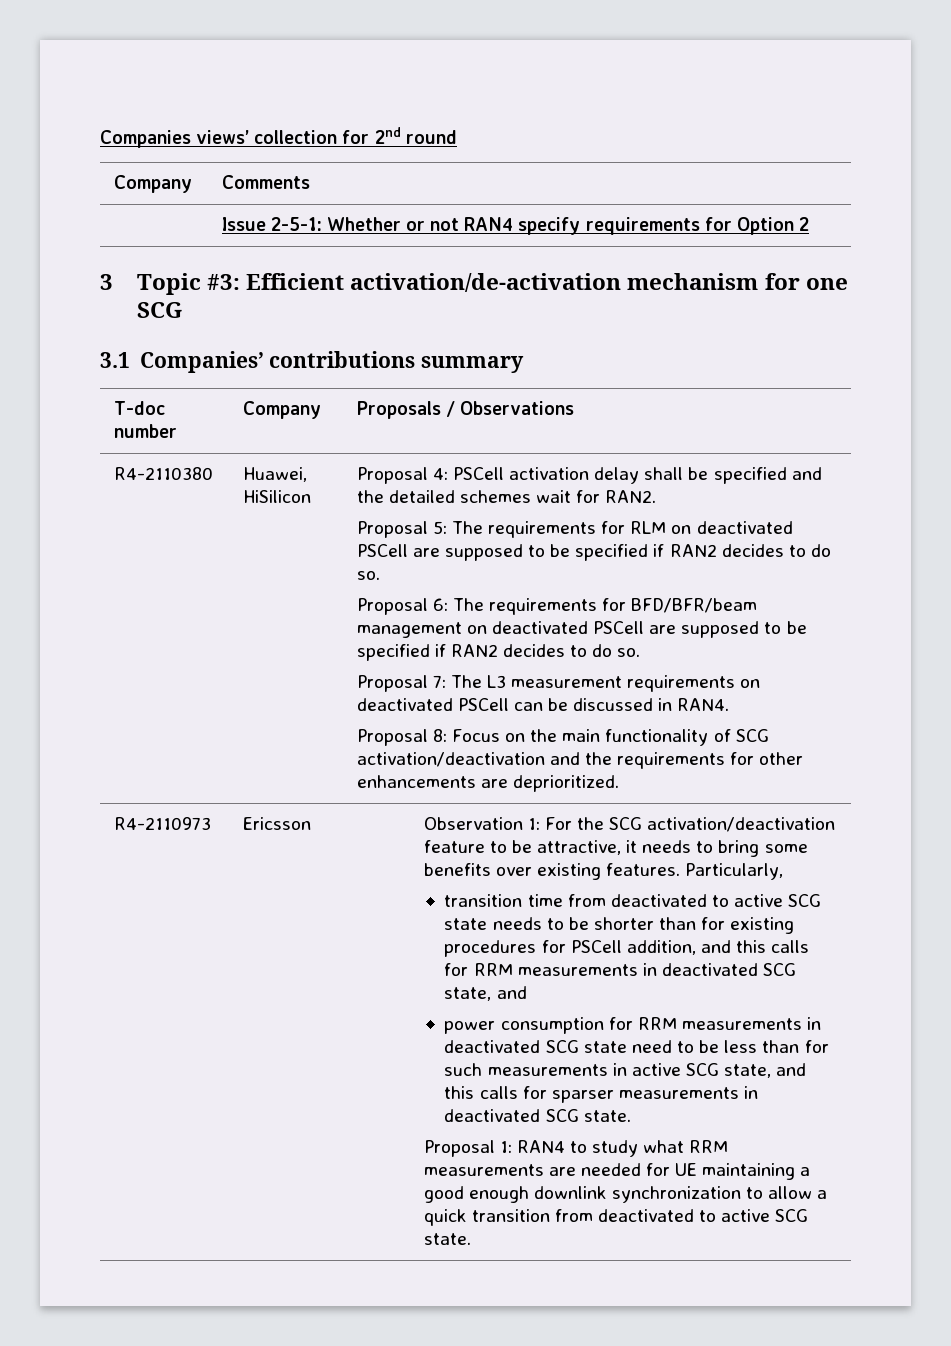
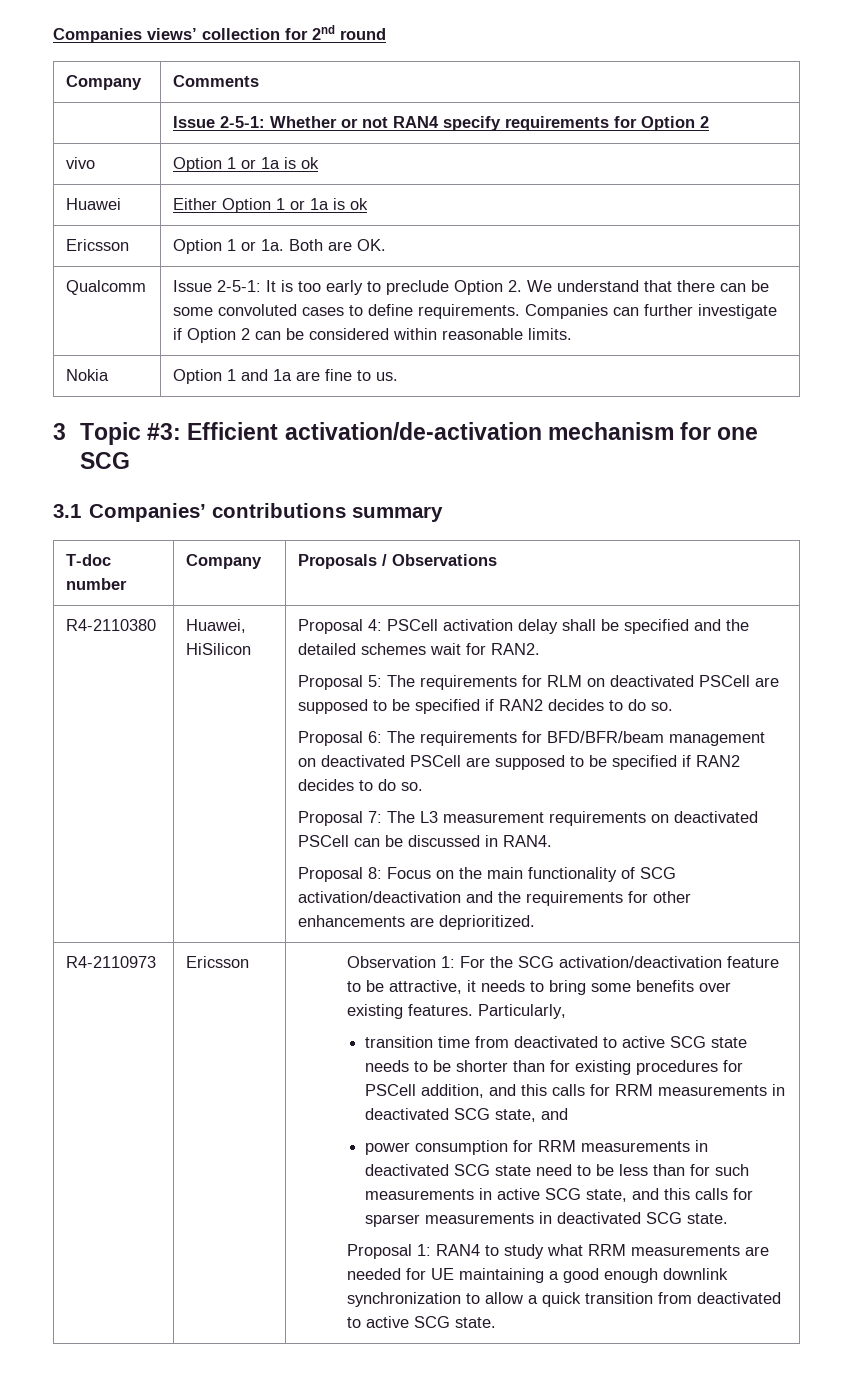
+ vivo | Option 1 or 1a is ok
+ Huawei | Either Option 1 or 1a is ok
+ Ericsson | Option 1 or 1a. Both are OK.
+ Qualcomm | Issue 2-5-1: It is too early to preclude Option 2. We understand that there can be some convoluted cases to define requirements. Companies can further investigate if Option 2 can be considered within reasonable limits.
+ Nokia | Option 1 and 1a are fine to us.

